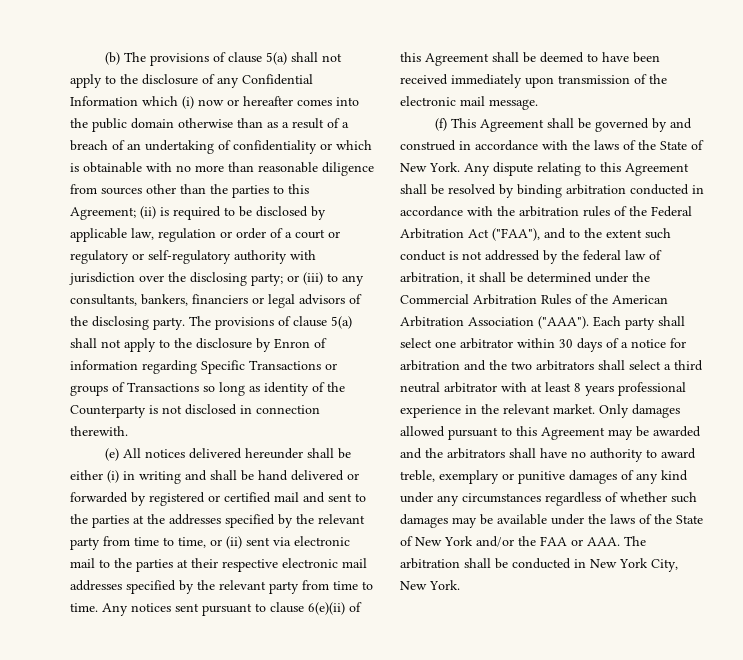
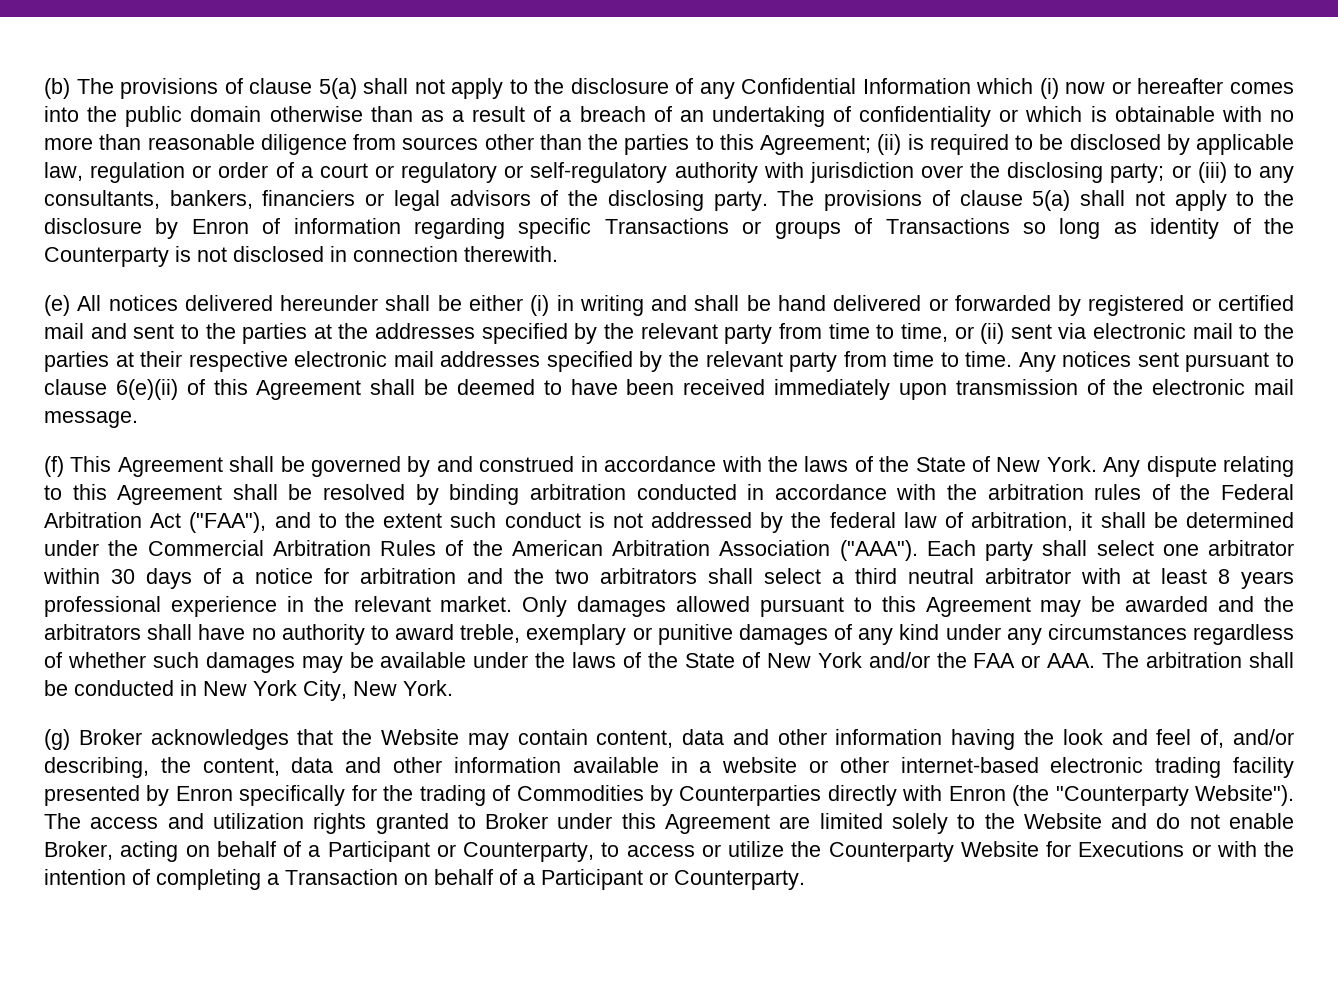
- The provisions of clause 5(a) shall not apply to the disclosure by Enron of information regarding Specific Transactions or groups of Transactions so long as identity of the Counterparty is not disclosed in connection therewith.
+ The provisions of clause 5(a) shall not apply to the disclosure by Enron of information regarding specific Transactions or groups of Transactions so long as identity of the Counterparty is not disclosed in connection therewith.
+ (g) Broker acknowledges that the Website may contain content, data and other information having the look and feel of, and/or describing, the content, data and other information available in a website or other internet-based electronic trading facility presented by Enron specifically for the trading of Commodities by Counterparties directly with Enron (the "Counterparty Website"). The access and utilization rights granted to Broker under this Agreement are limited solely to the Website and do not enable Broker, acting on behalf of a Participant or Counterparty, to access or utilize the Counterparty Website for Executions or with the intention of completing a Transaction on behalf of a Participant or Counterparty.

